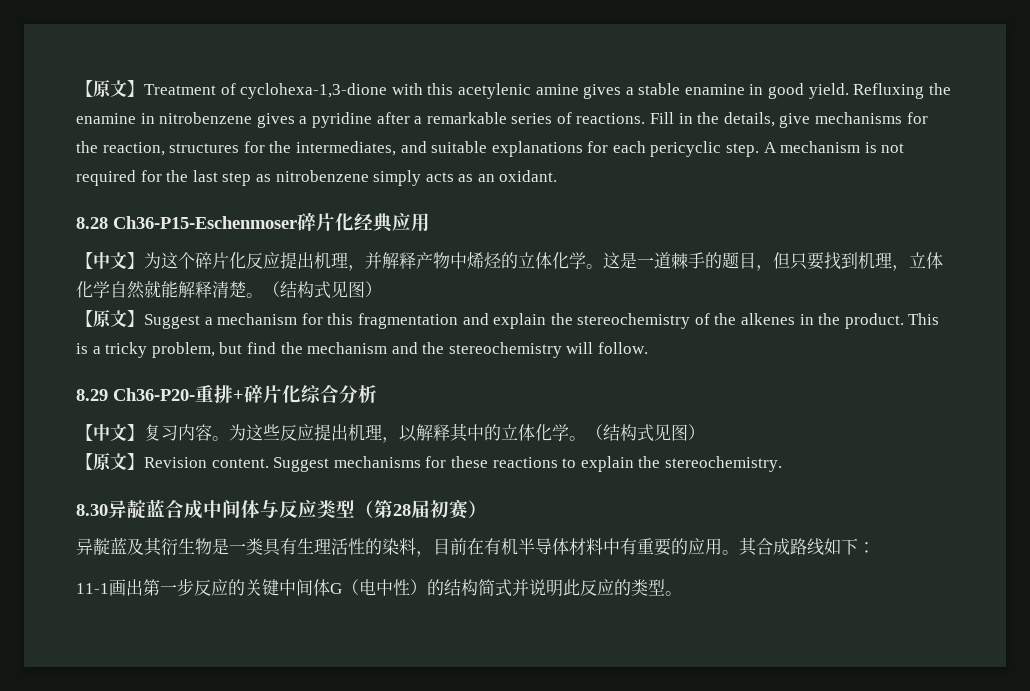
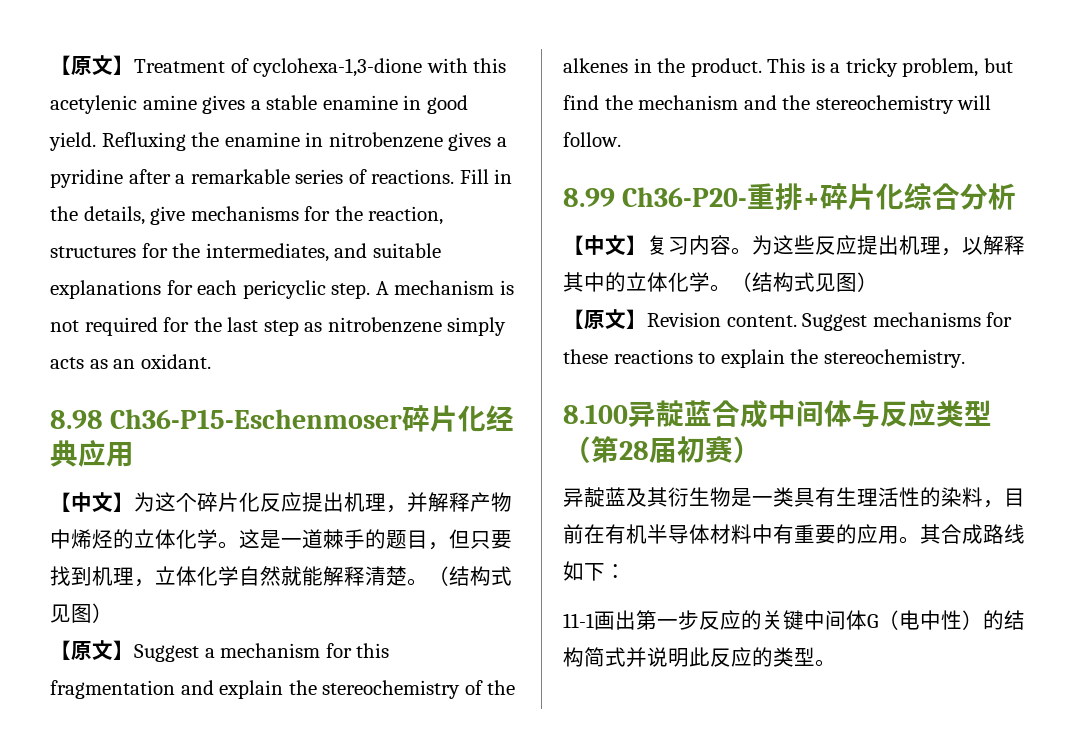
- 8.28 Ch36-P15-Eschenmoser碎片化经典应用
+ 8.98 Ch36-P15-Eschenmoser碎片化经典应用
- 8.29 Ch36-P20-重排+碎片化综合分析
+ 8.99 Ch36-P20-重排+碎片化综合分析
- 8.30异靛蓝合成中间体与反应类型（第28届初赛）
+ 8.100异靛蓝合成中间体与反应类型（第28届初赛）

